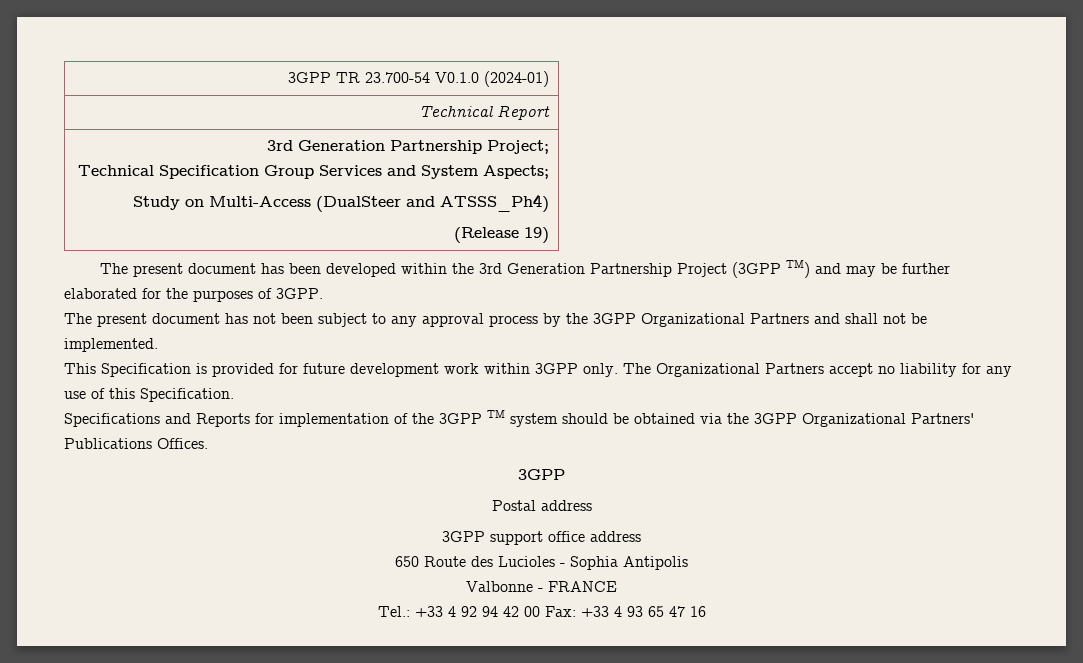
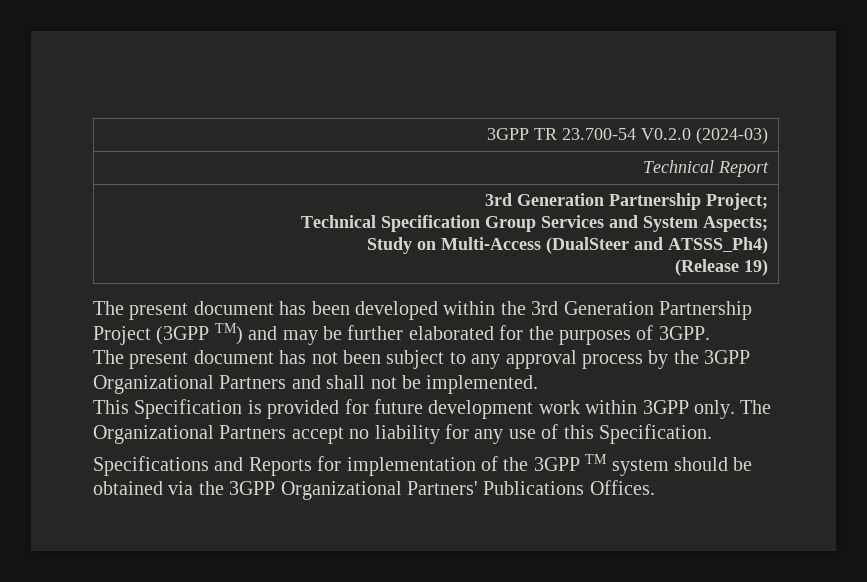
- 3GPP TR 23.700-54 V0.1.0 (2024-01)
+ 3GPP TR 23.700-54 V0.2.0 (2024-03)
  Specifications and Reports for implementation of the 3GPP TM system should be obtained via the 3GPP Organizational Partners' Publications Offices.
- 3GPP
- Postal address
- 3GPP support office address
- 650 Route des Lucioles - Sophia Antipolis
- Valbonne - FRANCE
- Tel.: +33 4 92 94 42 00 Fax: +33 4 93 65 47 16

